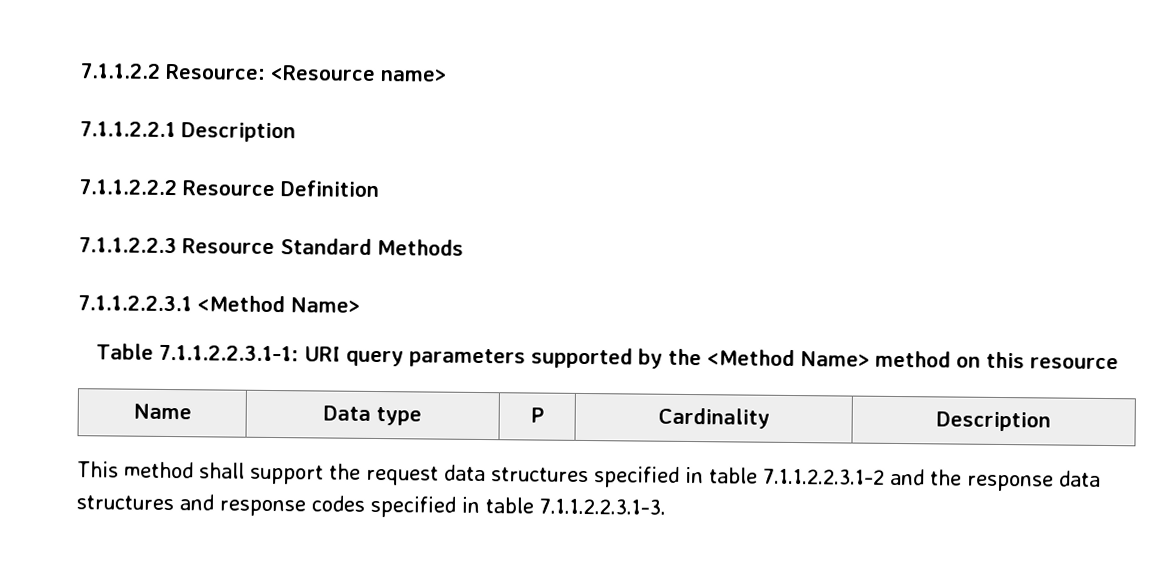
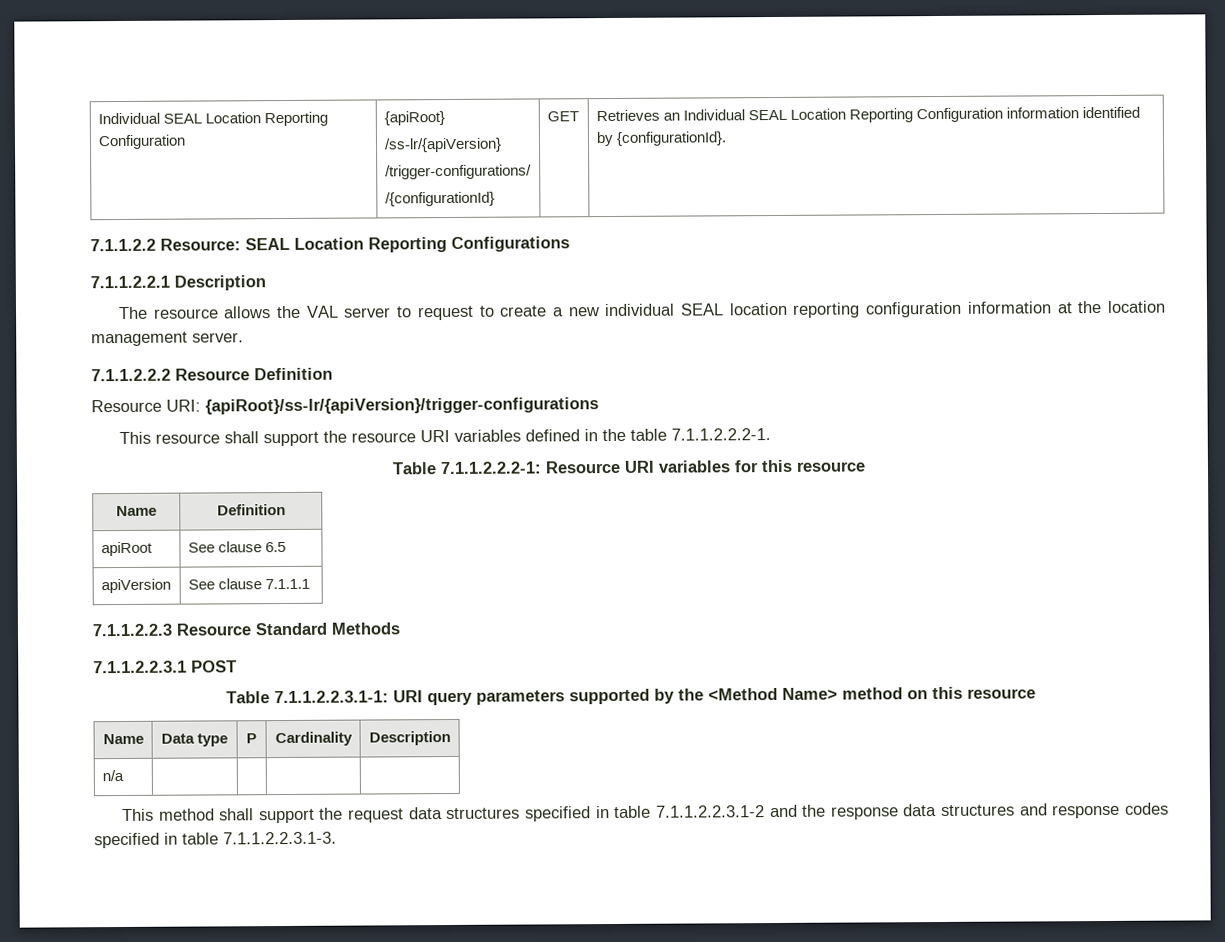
- 7.1.1.2.2 Resource: <Resource name>
+ Individual SEAL Location Reporting Configuration | {apiRoot}
+ /ss-lr/{apiVersion}
+ /trigger-configurations/
+ /{configurationId} | GET | Retrieves an Individual SEAL Location Reporting Configuration information identified by {configurationId}.
+ 7.1.1.2.2 Resource: SEAL Location Reporting Configurations
  7.1.1.2.2.1 Description
+ The resource allows the VAL server to request to create a new individual SEAL location reporting configuration information at the location management server.
  7.1.1.2.2.2 Resource Definition
+ Resource URI: {apiRoot}/ss-lr/{apiVersion}/trigger-configurations
+ This resource shall support the resource URI variables defined in the table 7.1.1.2.2.2-1.
+ Table 7.1.1.2.2.2-1: Resource URI variables for this resource
+ Name | Definition
+ apiRoot | See clause 6.5
+ apiVersion | See clause 7.1.1.1
- 7.1.1.2.2.3.1 <Method Name>
+ 7.1.1.2.2.3.1 POST
+ n/a | | | |

